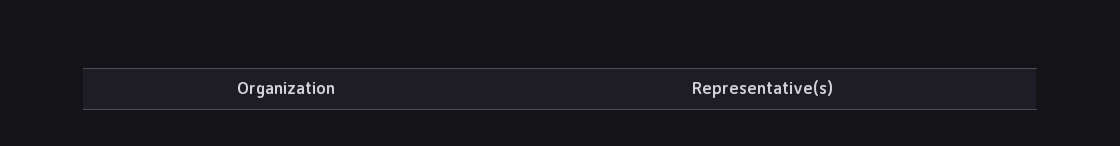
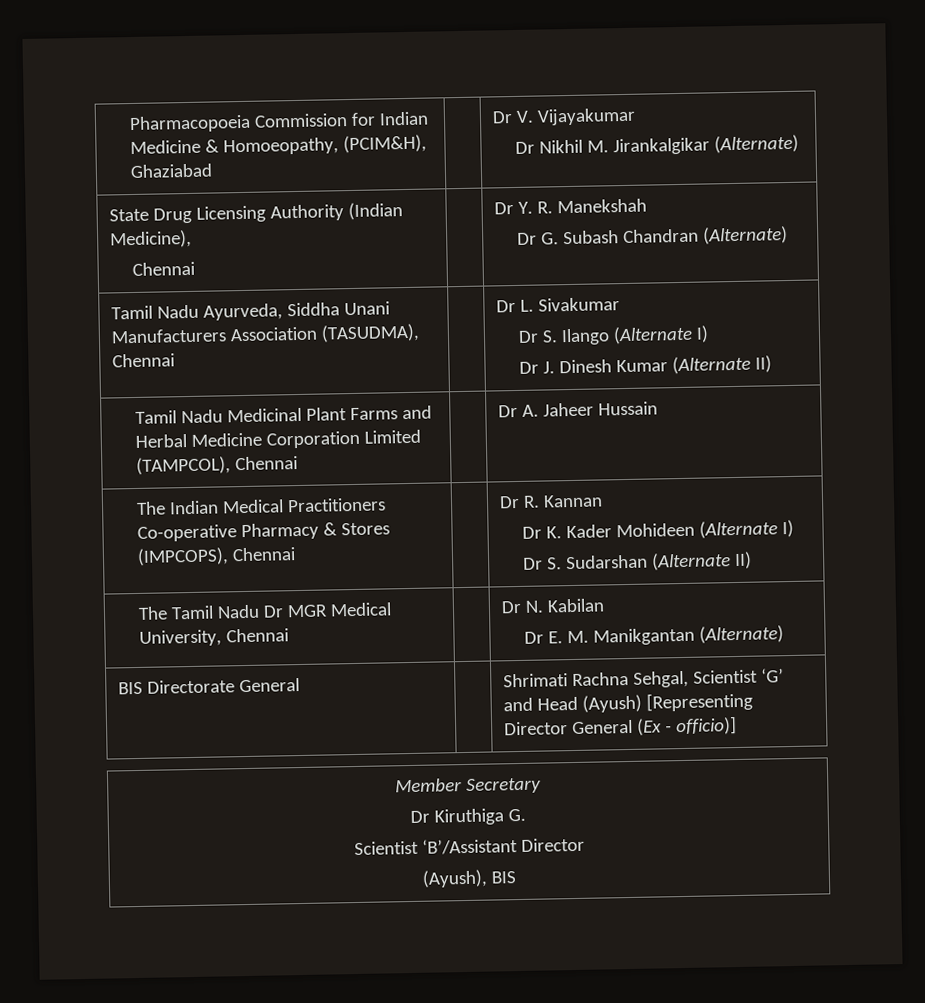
- Organization | Representative(s)
+ Pharmacopoeia Commission for Indian Medicine & Homoeopathy, (PCIM&H), Ghaziabad | | Dr V. Vijayakumar
+ Dr Nikhil M. Jirankalgikar (Alternate)
+ State Drug Licensing Authority (Indian Medicine),
+ Chennai | | Dr Y. R. Manekshah
+ Dr G. Subash Chandran (Alternate)
+ Tamil Nadu Ayurveda, Siddha Unani Manufacturers Association (TASUDMA), Chennai | | Dr L. Sivakumar
+ Dr S. Ilango (Alternate I)
+ Dr J. Dinesh Kumar (Alternate II)
+ Tamil Nadu Medicinal Plant Farms and Herbal Medicine Corporation Limited (TAMPCOL), Chennai | | Dr A. Jaheer Hussain
+ The Indian Medical Practitioners Co-operative Pharmacy & Stores (IMPCOPS), Chennai | | Dr R. Kannan
+ Dr K. Kader Mohideen (Alternate I)
+ Dr S. Sudarshan (Alternate II)
+ The Tamil Nadu Dr MGR Medical University, Chennai | | Dr N. Kabilan
+ Dr E. M. Manikgantan (Alternate)
+ BIS Directorate General | | Shrimati Rachna Sehgal, Scientist ‘G’ and Head (Ayush) [Representing Director General (Ex - officio)]
+ Member Secretary
+ Dr Kiruthiga G.
+ Scientist ‘B’/Assistant Director
+ (Ayush), BIS

